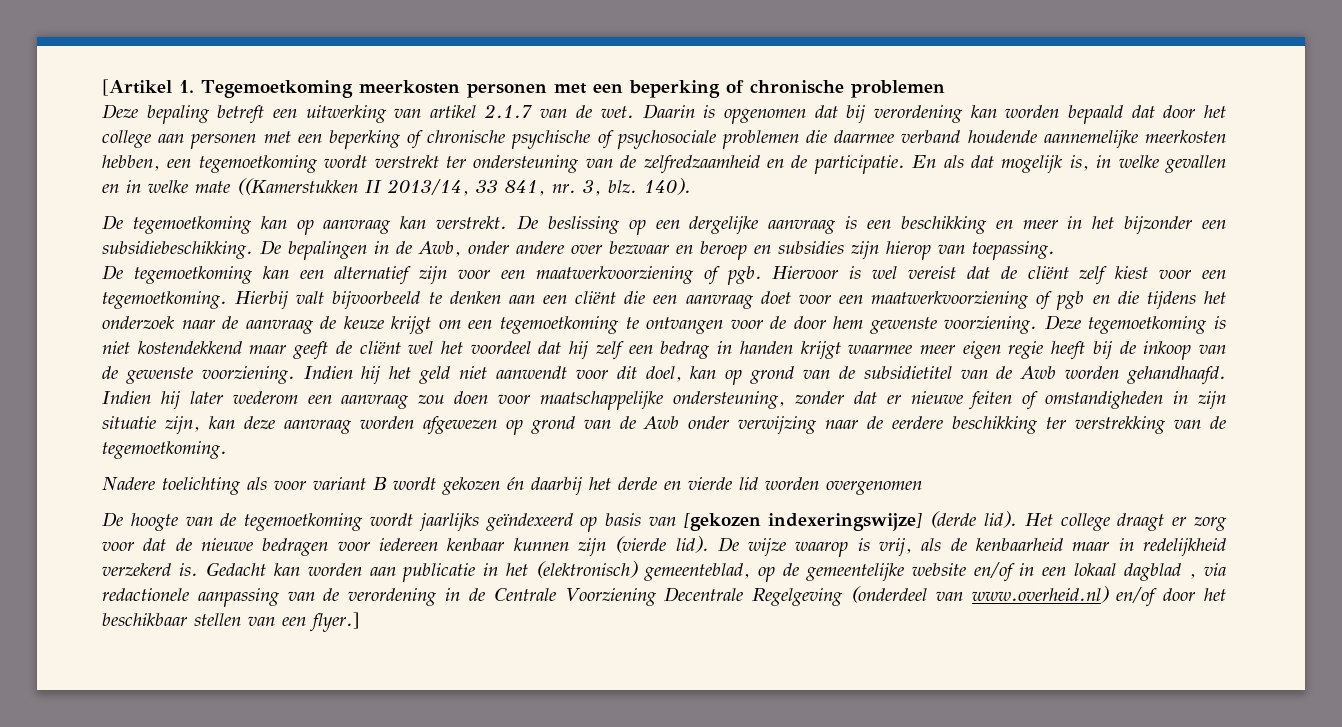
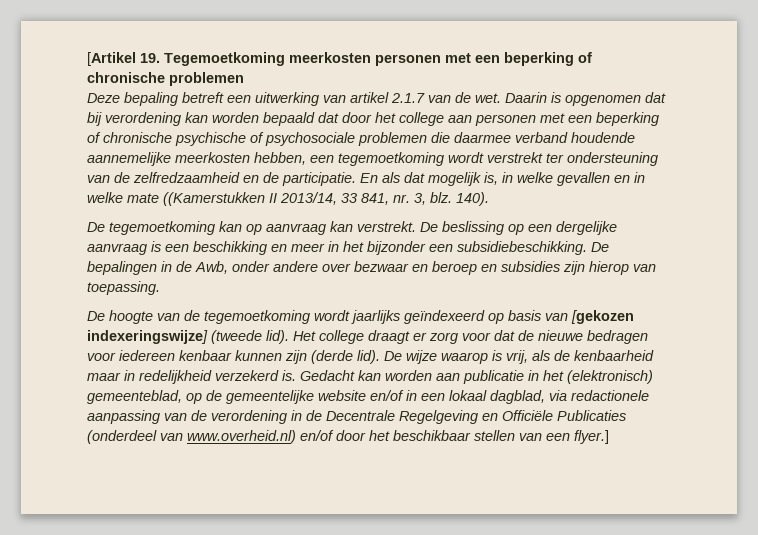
- [Artikel 1. Tegemoetkoming meerkosten personen met een beperking of chronische problemen
+ [Artikel 19. Tegemoetkoming meerkosten personen met een beperking of chronische problemen
- De tegemoetkoming kan een alternatief zijn voor een maatwerkvoorziening of pgb. Hiervoor is wel vereist dat de cliënt zelf kiest voor een tegemoetkoming. Hierbij valt bijvoorbeeld te denken aan een cliënt die een aanvraag doet voor een maatwerkvoorziening of pgb en die tijdens het onderzoek naar de aanvraag de keuze krijgt om een tegemoetkoming te ontvangen voor de door hem gewenste voorziening. Deze tegemoetkoming is niet kostendekkend maar geeft de cliënt wel het voordeel dat hij zelf een bedrag in handen krijgt waarmee meer eigen regie heeft bij de inkoop van de gewenste voorziening. Indien hij het geld niet aanwendt voor dit doel, kan op grond van de subsidietitel van de Awb worden gehandhaafd. Indien hij later wederom een aanvraag zou doen voor maatschappelijke ondersteuning, zonder dat er nieuwe feiten of omstandigheden in zijn situatie zijn, kan deze aanvraag worden afgewezen op grond van de Awb onder verwijzing naar de eerdere beschikking ter verstrekking van de tegemoetkoming.
- Nadere toelichting als voor variant B wordt gekozen én daarbij het derde en vierde lid worden overgenomen
- De hoogte van de tegemoetkoming wordt jaarlijks geïndexeerd op basis van [gekozen indexeringswijze] (derde lid).
+ De hoogte van de tegemoetkoming wordt jaarlijks geïndexeerd op basis van [gekozen indexeringswijze] (tweede lid).
- Het college draagt er zorg voor dat de nieuwe bedragen voor iedereen kenbaar kunnen zijn (vierde lid).
+ Het college draagt er zorg voor dat de nieuwe bedragen voor iedereen kenbaar kunnen zijn (derde lid).
- Gedacht kan worden aan publicatie in het (elektronisch) gemeenteblad, op de gemeentelijke website en/of in een lokaal dagblad , via redactionele aanpassing van de verordening in de Centrale Voorziening Decentrale Regelgeving (onderdeel van www.overheid.nl) en/of door het beschikbaar stellen van een flyer.]
+ Gedacht kan worden aan publicatie in het (elektronisch) gemeenteblad, op de gemeentelijke website en/of in een lokaal dagblad, via redactionele aanpassing van de verordening in de Decentrale Regelgeving en Officiële Publicaties (onderdeel van www.overheid.nl) en/of door het beschikbaar stellen van een flyer.]

